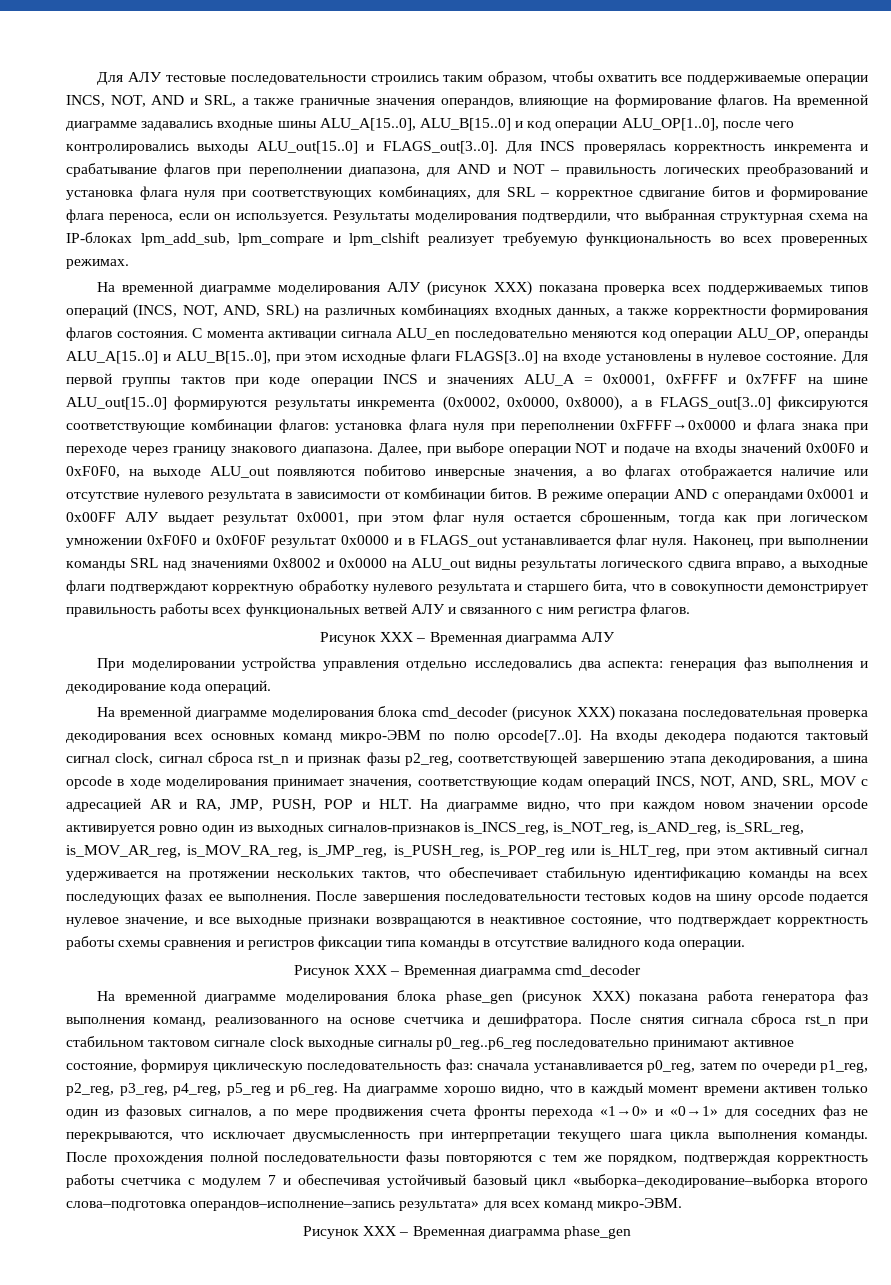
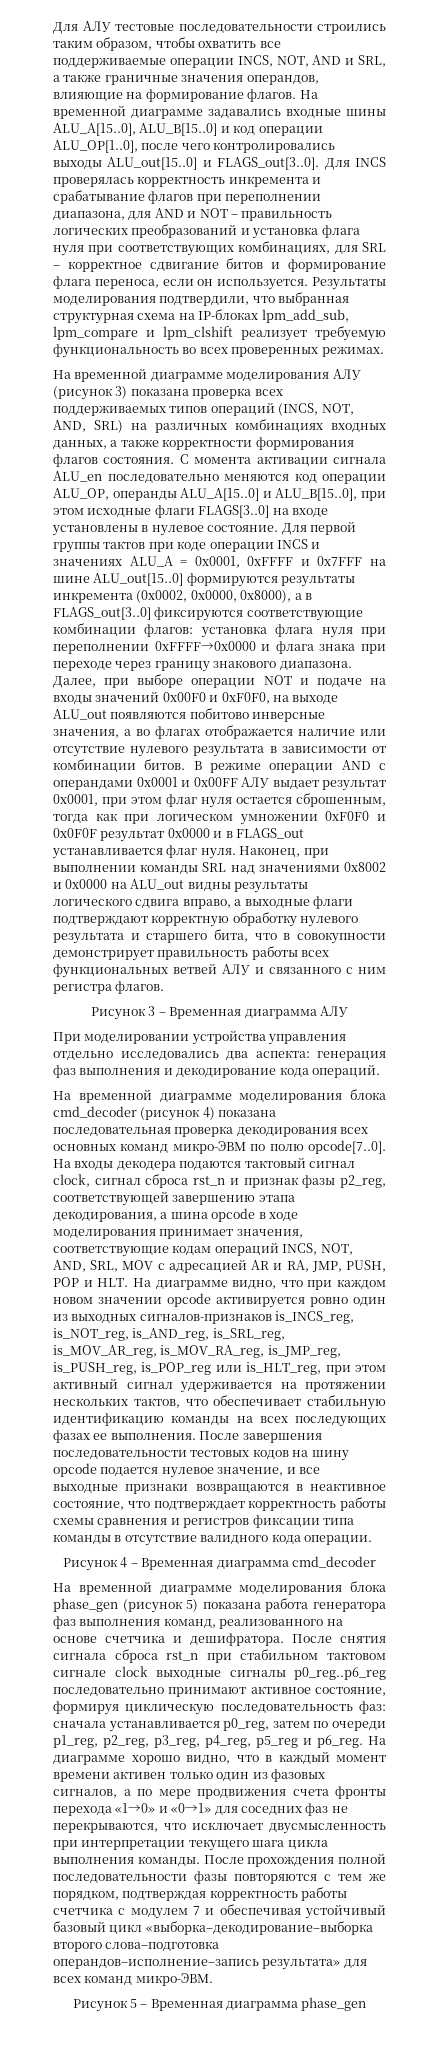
- На временной диаграмме моделирования АЛУ (рисунок ХХХ) показана проверка всех поддерживаемых типов операций (INCS, NOT, AND, SRL) на различных комбинациях входных данных, а также корректности формирования флагов состояния.
+ На временной диаграмме моделирования АЛУ (рисунок 3) показана проверка всех поддерживаемых типов операций (INCS, NOT, AND, SRL) на различных комбинациях входных данных, а также корректности формирования флагов состояния.
- Рисунок ХХХ – Временная диаграмма АЛУ
+ Рисунок 3 – Временная диаграмма АЛУ
- На временной диаграмме моделирования блока сmd_decoder (рисунок ХХХ) показана последовательная проверка декодирования всех основных команд микро‑ЭВМ по полю opcode[7..0]. На входы декодера подаются тактовый сигнал clock, сигнал сброса rst_n и признак фазы p2_reg, соответствующей завершению этапа декодирования, а шина opcode в ходе моделирования принимает значения, соответствующие кодам операций INCS, NOT, AND, SRL, MOV с адресацией AR и RA, JMP, PUSH, POP и HLT. На диаграмме видно, что при каждом новом значении opcode активируется ровно один из выходных сигналов‑признаков is_INCS_reg, is_NOT_reg, is_AND_reg, is_SRL_reg, is_MOV_AR_reg, is_MOV_RA_reg, is_JMP_reg, is_PUSH_reg, is_POP_reg или is_HLT_reg, при этом активный сигнал удерживается на протяжении нескольких тактов, что обеспечивает стабильную идентификацию команды на всех последующих фазах ее выполнения.
+ На временной диаграмме моделирования блока сmd_decoder (рисунок 4) показана последовательная проверка декодирования всех основных команд микро‑ЭВМ по полю opcode[7..0]. На входы декодера подаются тактовый сигнал clock, сигнал сброса rst_n и признак фазы p2_reg, соответствующей завершению этапа декодирования, а шина opcode в ходе моделирования принимает значения, соответствующие кодам операций INCS, NOT, AND, SRL, MOV с адресацией AR и RA, JMP, PUSH, POP и HLT. На диаграмме видно, что при каждом новом значении opcode активируется ровно один из выходных сигналов‑признаков is_INCS_reg, is_NOT_reg, is_AND_reg, is_SRL_reg, is_MOV_AR_reg, is_MOV_RA_reg, is_JMP_reg, is_PUSH_reg, is_POP_reg или is_HLT_reg, при этом активный сигнал удерживается на протяжении нескольких тактов, что обеспечивает стабильную идентификацию команды на всех последующих фазах ее выполнения.
- Рисунок ХХХ – Временная диаграмма cmd_decoder
+ Рисунок 4 – Временная диаграмма cmd_decoder
- На временной диаграмме моделирования блока phase_gen (рисунок ХХХ) показана работа генератора фаз выполнения команд, реализованного на основе счетчика и дешифратора.
+ На временной диаграмме моделирования блока phase_gen (рисунок 5) показана работа генератора фаз выполнения команд, реализованного на основе счетчика и дешифратора.
- Рисунок ХХХ – Временная диаграмма phase_gen
+ Рисунок 5 – Временная диаграмма phase_gen

